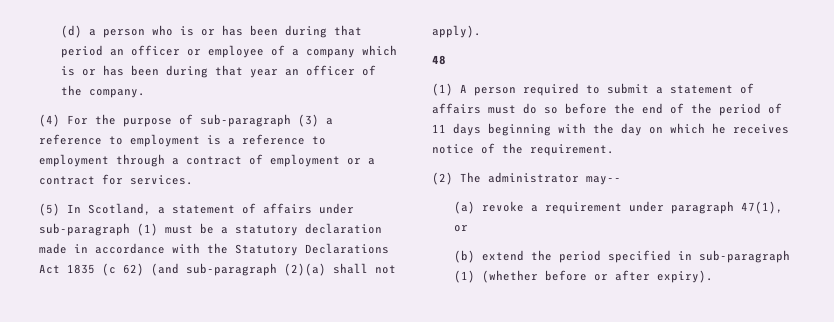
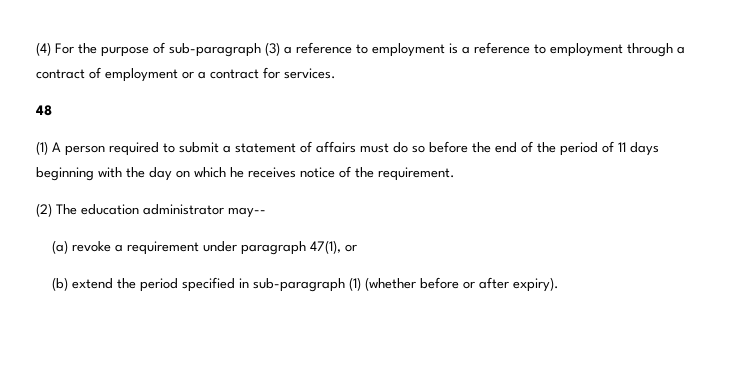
- (d) a person who is or has been during that period an officer or employee of a company which is or has been during that year an officer of the company.
- (5) In Scotland, a statement of affairs under sub-paragraph (1) must be a statutory declaration made in accordance with the Statutory Declarations Act 1835 (c 62) (and sub-paragraph (2)(a) shall not apply).
- (2) The administrator may--
+ (2) The education administrator may--

